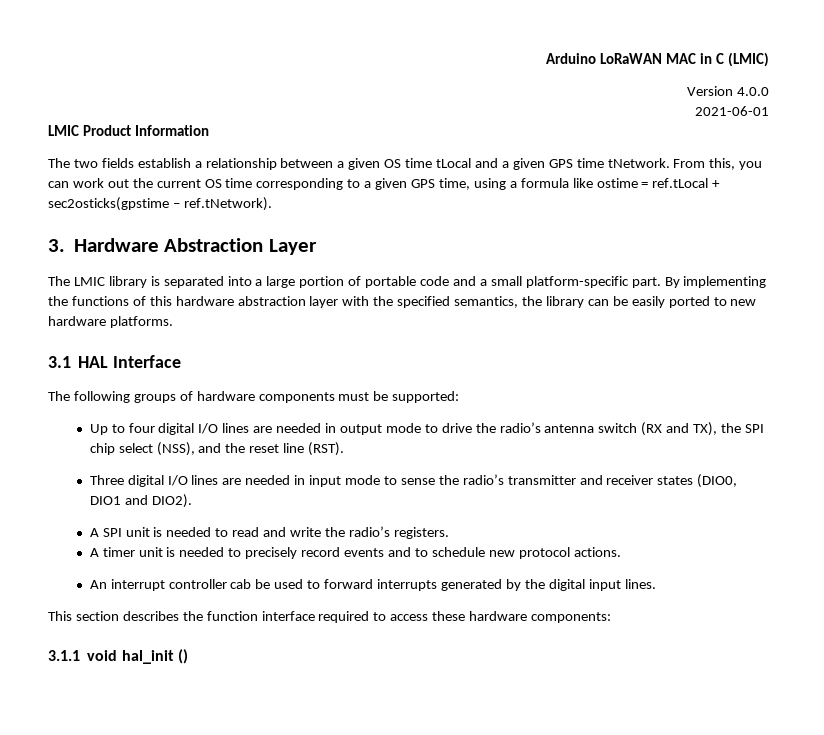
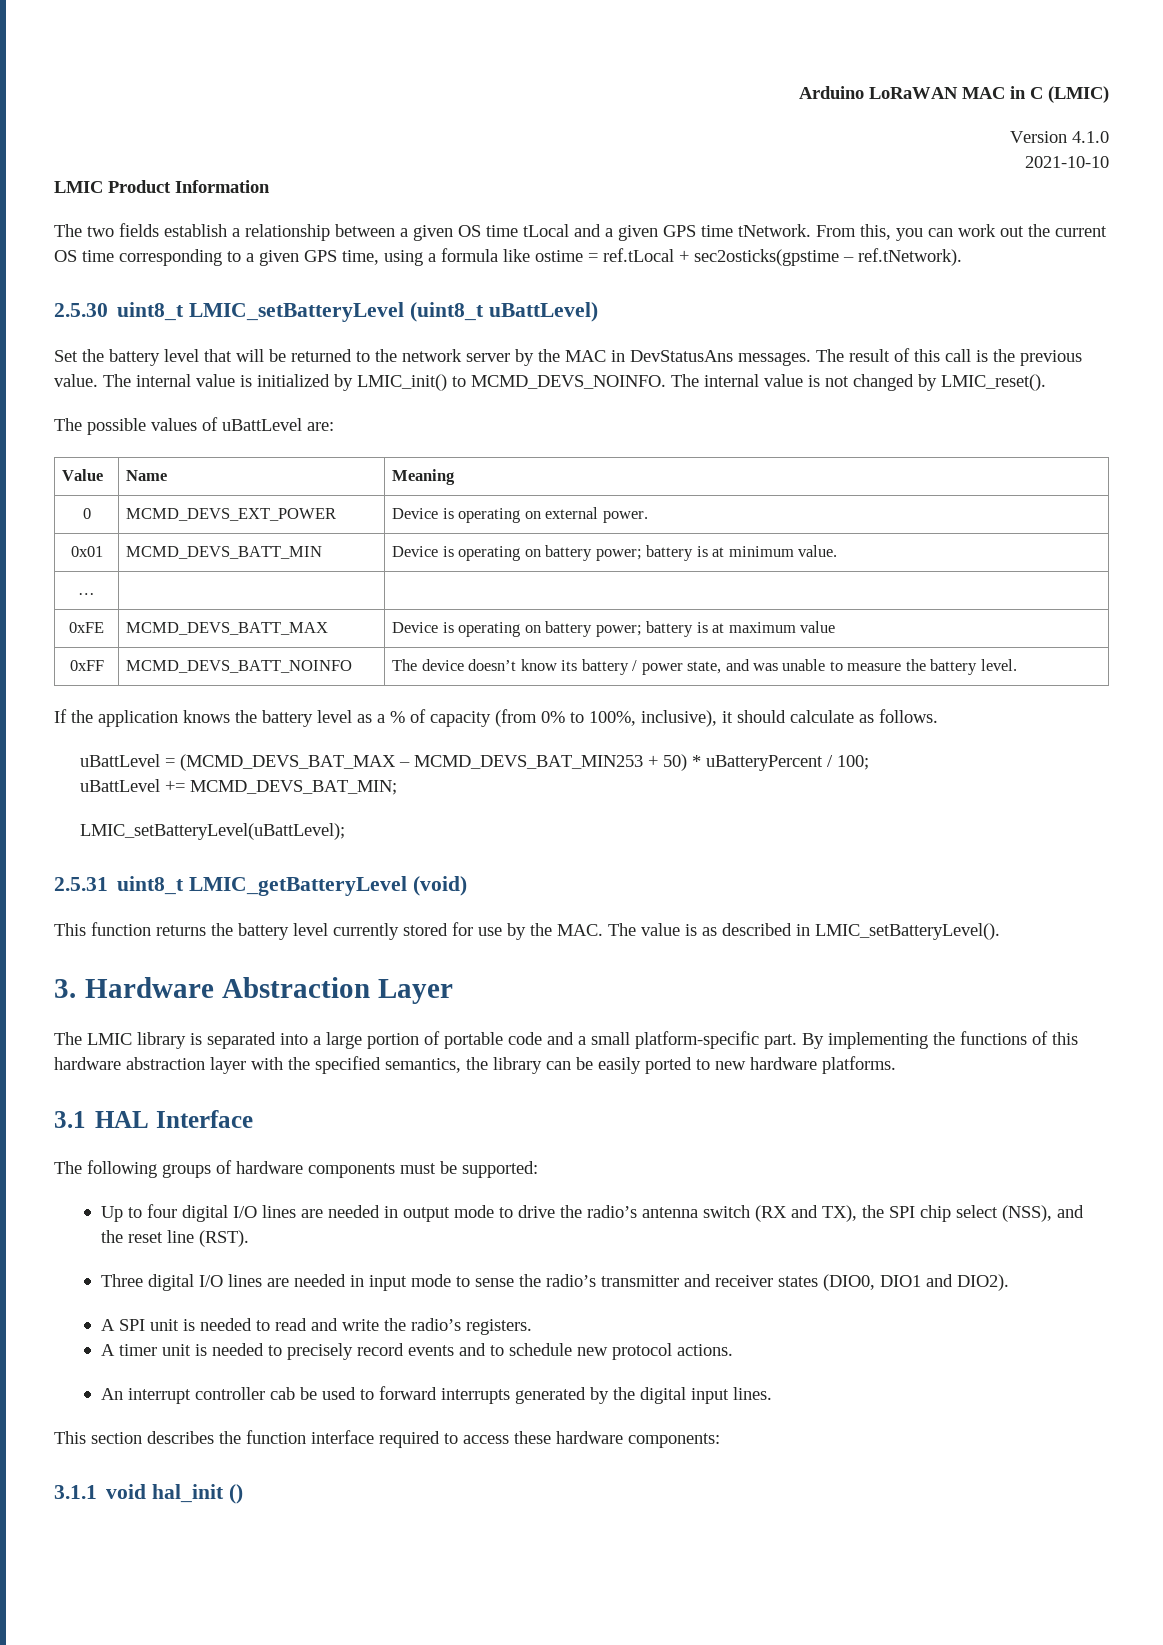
- Version 4.0.0
- 2021-06-01
+ Version 4.1.0
+ 2021-10-10
+ 2.5.30 uint8_t LMIC_setBatteryLevel (uint8_t uBattLevel)
+ Set the battery level that will be returned to the network server by the MAC in DevStatusAns messages. The result of this call is the previous value. The internal value is initialized by LMIC_init() to MCMD_DEVS_NOINFO. The internal value is not changed by LMIC_reset().
+ The possible values of uBattLevel are:
+ Value | Name | Meaning
+ 0 | MCMD_DEVS_EXT_POWER | Device is operating on external power.
+ 0x01 | MCMD_DEVS_BATT_MIN | Device is operating on battery power; battery is at minimum value.
+ … | |
+ 0xFE | MCMD_DEVS_BATT_MAX | Device is operating on battery power; battery is at maximum value
+ 0xFF | MCMD_DEVS_BATT_NOINFO | The device doesn’t know its battery / power state, and was unable to measure the battery level.
+ If the application knows the battery level as a % of capacity (from 0% to 100%, inclusive), it should calculate as follows.
+ uBattLevel = (MCMD_DEVS_BAT_MAX – MCMD_DEVS_BAT_MIN253 + 50) * uBatteryPercent / 100;
+ uBattLevel += MCMD_DEVS_BAT_MIN;
+ LMIC_setBatteryLevel(uBattLevel);
+ 2.5.31 uint8_t LMIC_getBatteryLevel (void)
+ This function returns the battery level currently stored for use by the MAC. The value is as described in LMIC_setBatteryLevel().

